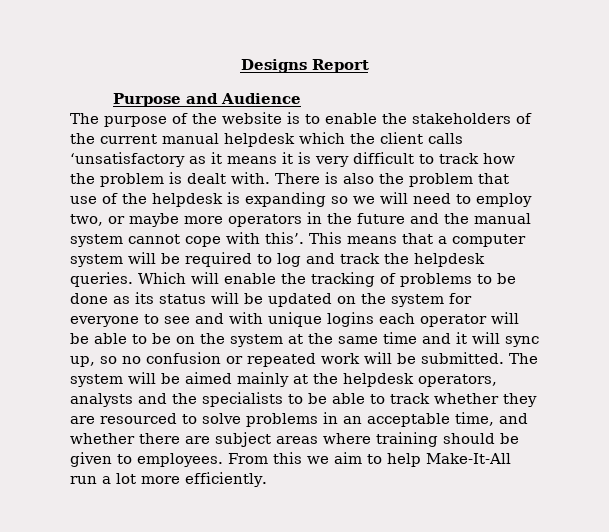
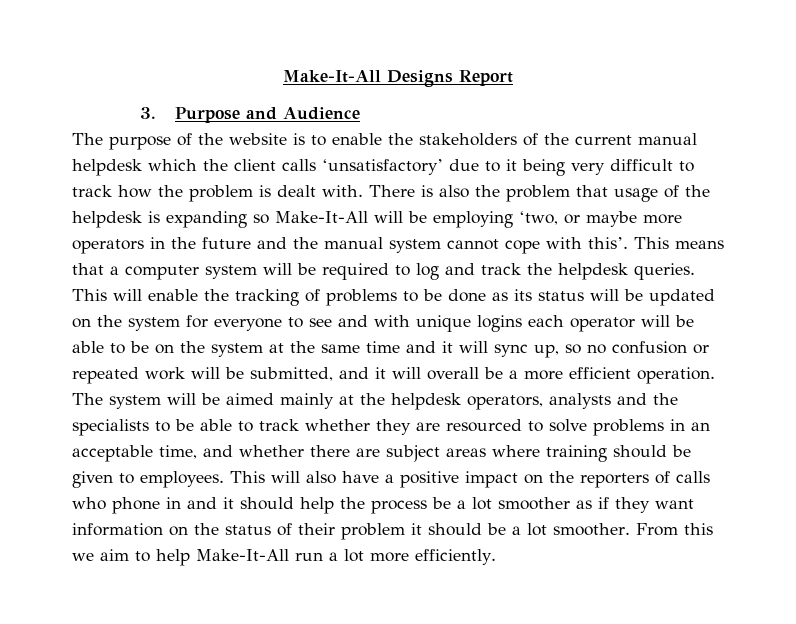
- Designs Report
+ Make-It-All Designs Report
- Purpose and Audience
+ 3. Purpose and Audience
- The purpose of the website is to enable the stakeholders of the current manual helpdesk which the client calls ‘unsatisfactory as it means it is very difficult to track how the problem is dealt with.
+ The purpose of the website is to enable the stakeholders of the current manual helpdesk which the client calls ‘unsatisfactory’ due to it being very difficult to track how the problem is dealt with.
- There is also the problem that use of the helpdesk is expanding so we will need to employ two, or maybe more operators in the future and the manual system cannot cope with this’.
+ There is also the problem that usage of the helpdesk is expanding so Make-It-All will be employing ‘two, or maybe more operators in the future and the manual system cannot cope with this’.
- Which will enable the tracking of problems to be done as its status will be updated on the system for everyone to see and with unique logins each operator will be able to be on the system at the same time and it will sync up, so no confusion or repeated work will be submitted.
+ This will enable the tracking of problems to be done as its status will be updated on the system for everyone to see and with unique logins each operator will be able to be on the system at the same time and it will sync up, so no confusion or repeated work will be submitted, and it will overall be a more efficient operation.
+ This will also have a positive impact on the reporters of calls who phone in and it should help the process be a lot smoother as if they want information on the status of their problem it should be a lot smoother.

